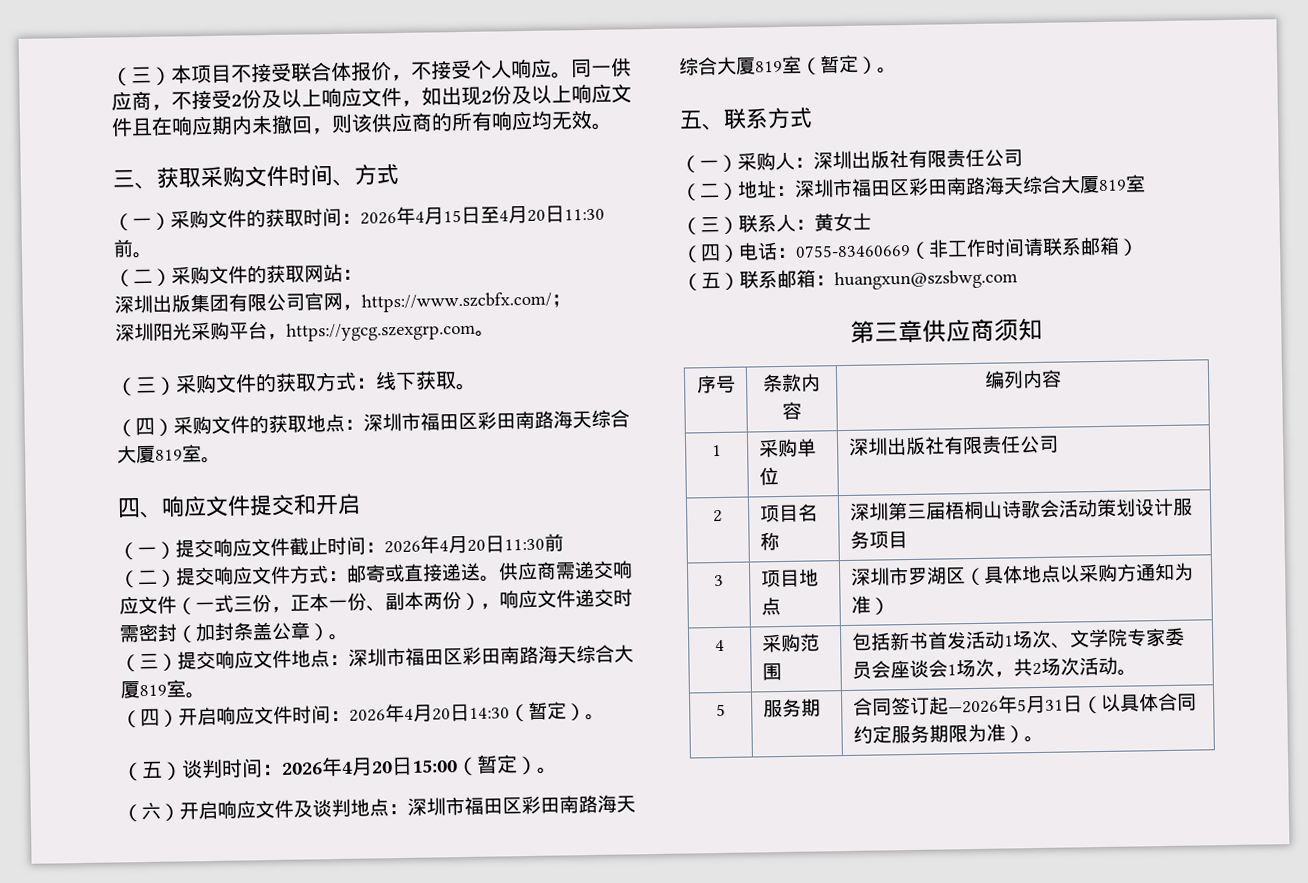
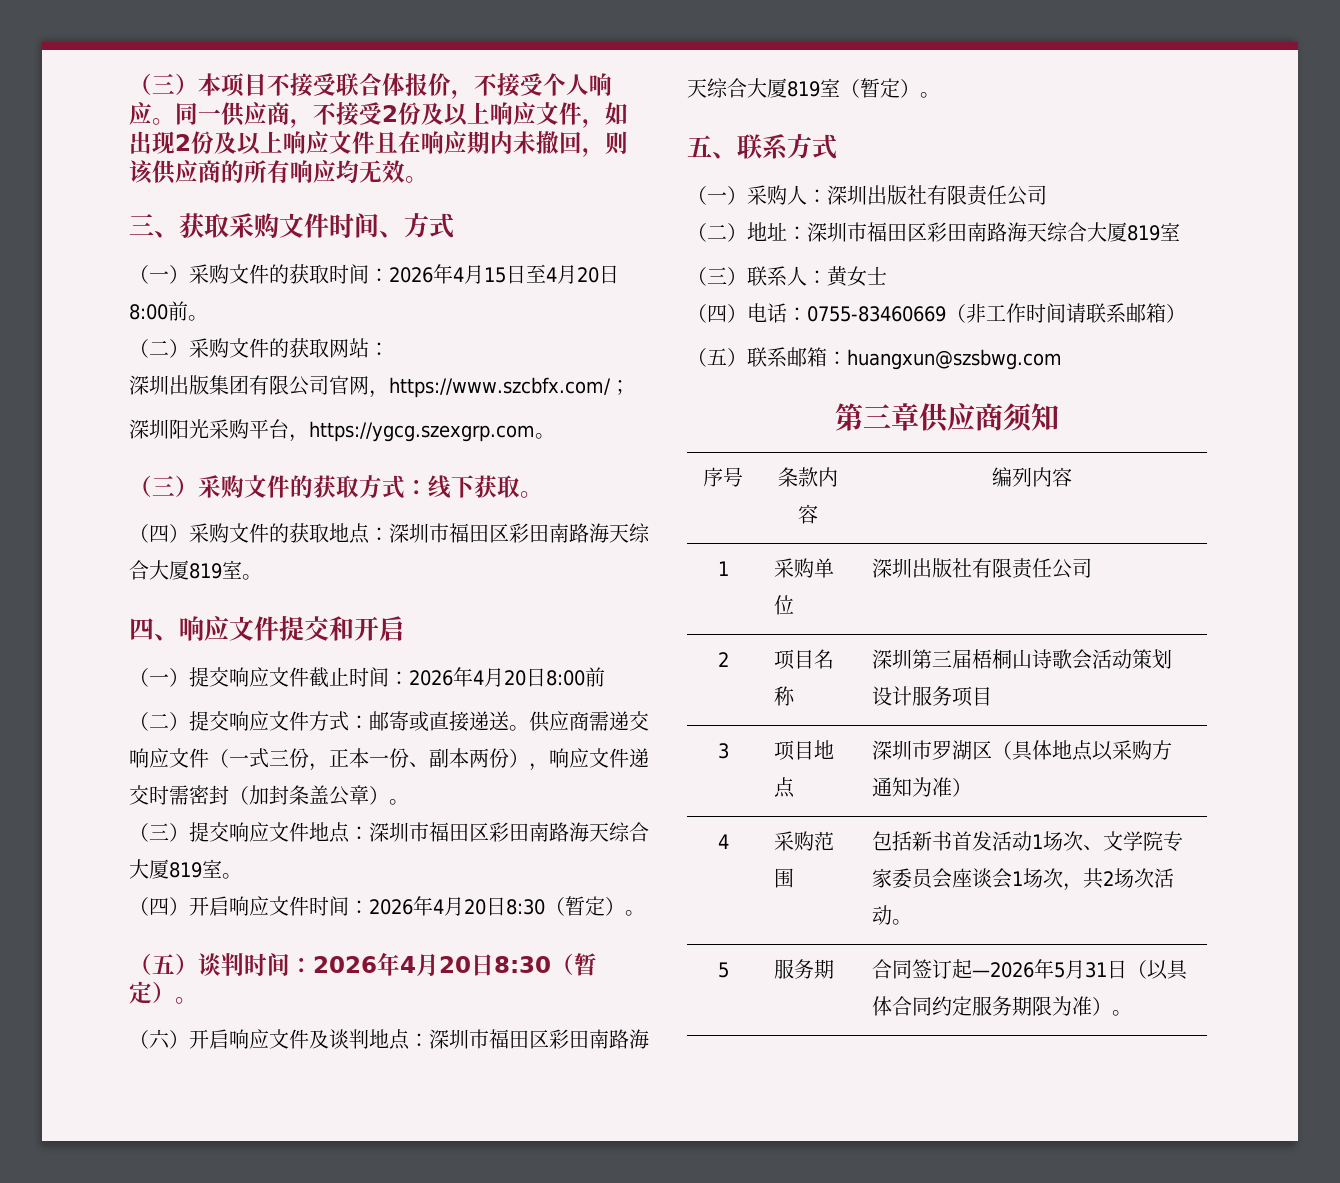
- （一）采购文件的获取时间：2026年4月15日至4月20日11:30前。
+ （一）采购文件的获取时间：2026年4月15日至4月20日8:00前。
- （一）提交响应文件截止时间：2026年4月20日11:30前
+ （一）提交响应文件截止时间：2026年4月20日8:00前
- （四）开启响应文件时间：2026年4月20日14:30（暂定）。
+ （四）开启响应文件时间：2026年4月20日8:30（暂定）。
- （五）谈判时间：2026年4月20日15:00（暂定）。
+ （五）谈判时间：2026年4月20日8:30（暂定）。

